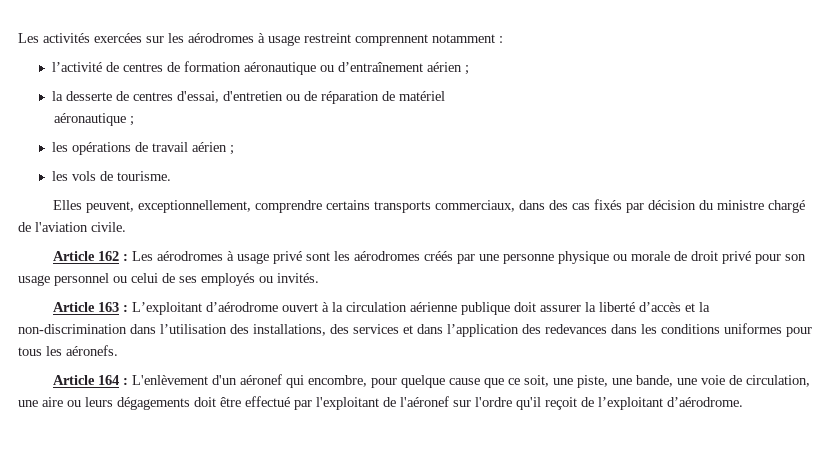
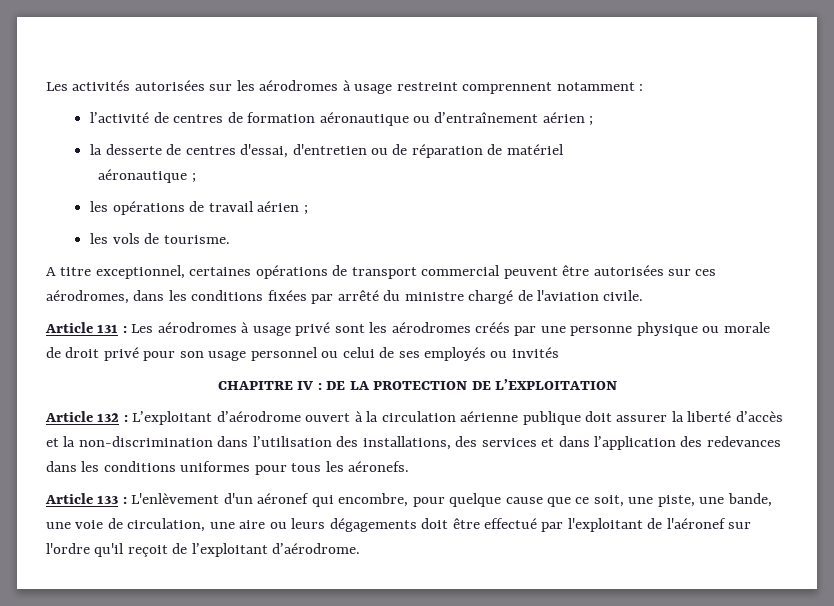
- Les activités exercées sur les aérodromes à usage restreint comprennent notamment :
+ Les activités autorisées sur les aérodromes à usage restreint comprennent notamment :
- Elles peuvent, exceptionnellement, comprendre certains transports commerciaux, dans des cas fixés par décision du ministre chargé de l'aviation civile.
+ A titre exceptionnel, certaines opérations de transport commercial peuvent être autorisées sur ces aérodromes, dans les conditions fixées par arrêté du ministre chargé de l'aviation civile.
- Article 162 :
+ Article 131 :
- Les aérodromes à usage privé sont les aérodromes créés par une personne physique ou morale de droit privé pour son usage personnel ou celui de ses employés ou invités.
- Article 163 :
+ Les aérodromes à usage privé sont les aérodromes créés par une personne physique ou morale de droit privé pour son usage personnel ou celui de ses employés ou invités
+ CHAPITRE IV : DE LA PROTECTION DE L’EXPLOITATION
+ Article 132 :
- Article 164 : L'enlèvement d'un aéronef qui encombre, pour quelque cause que ce soit, une piste, une bande, une voie de circulation, une aire ou leurs dégagements doit être effectué par l'exploitant de l'aéronef sur l'ordre qu'il reçoit de l’exploitant d’aérodrome.
+ Article 133 : L'enlèvement d'un aéronef qui encombre, pour quelque cause que ce soit, une piste, une bande, une voie de circulation, une aire ou leurs dégagements doit être effectué par l'exploitant de l'aéronef sur l'ordre qu'il reçoit de l’exploitant d’aérodrome.

